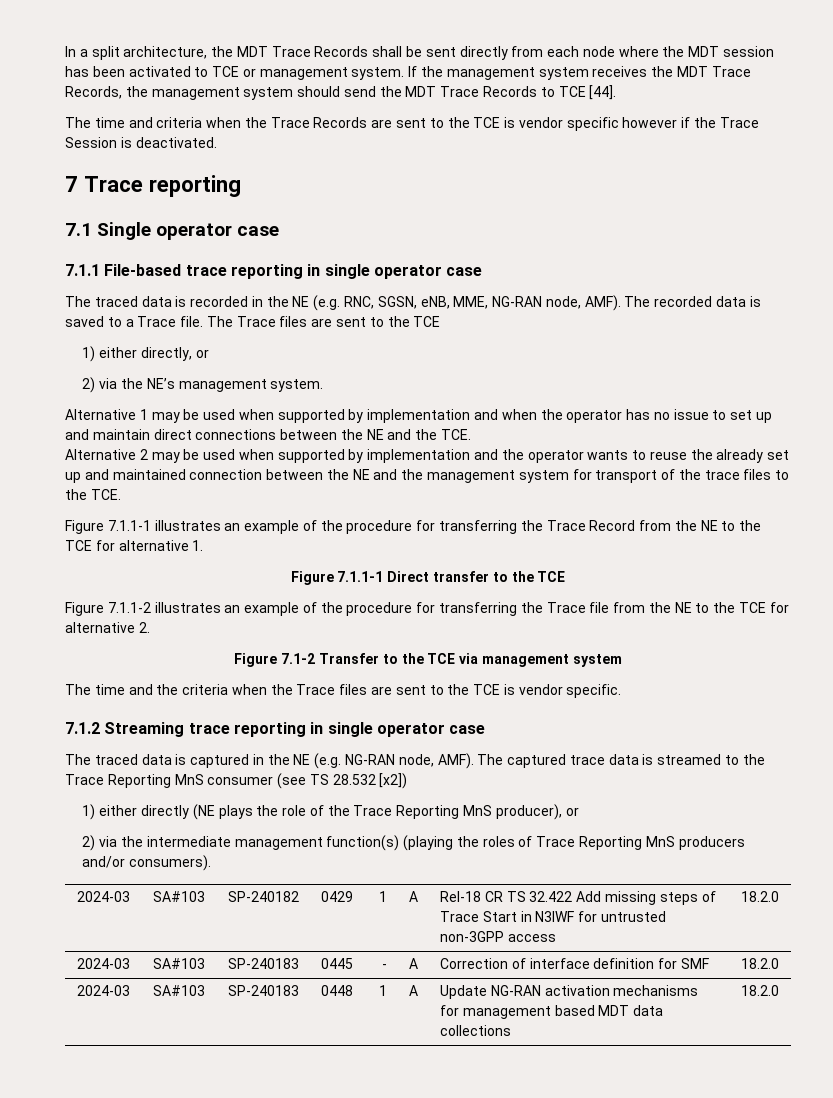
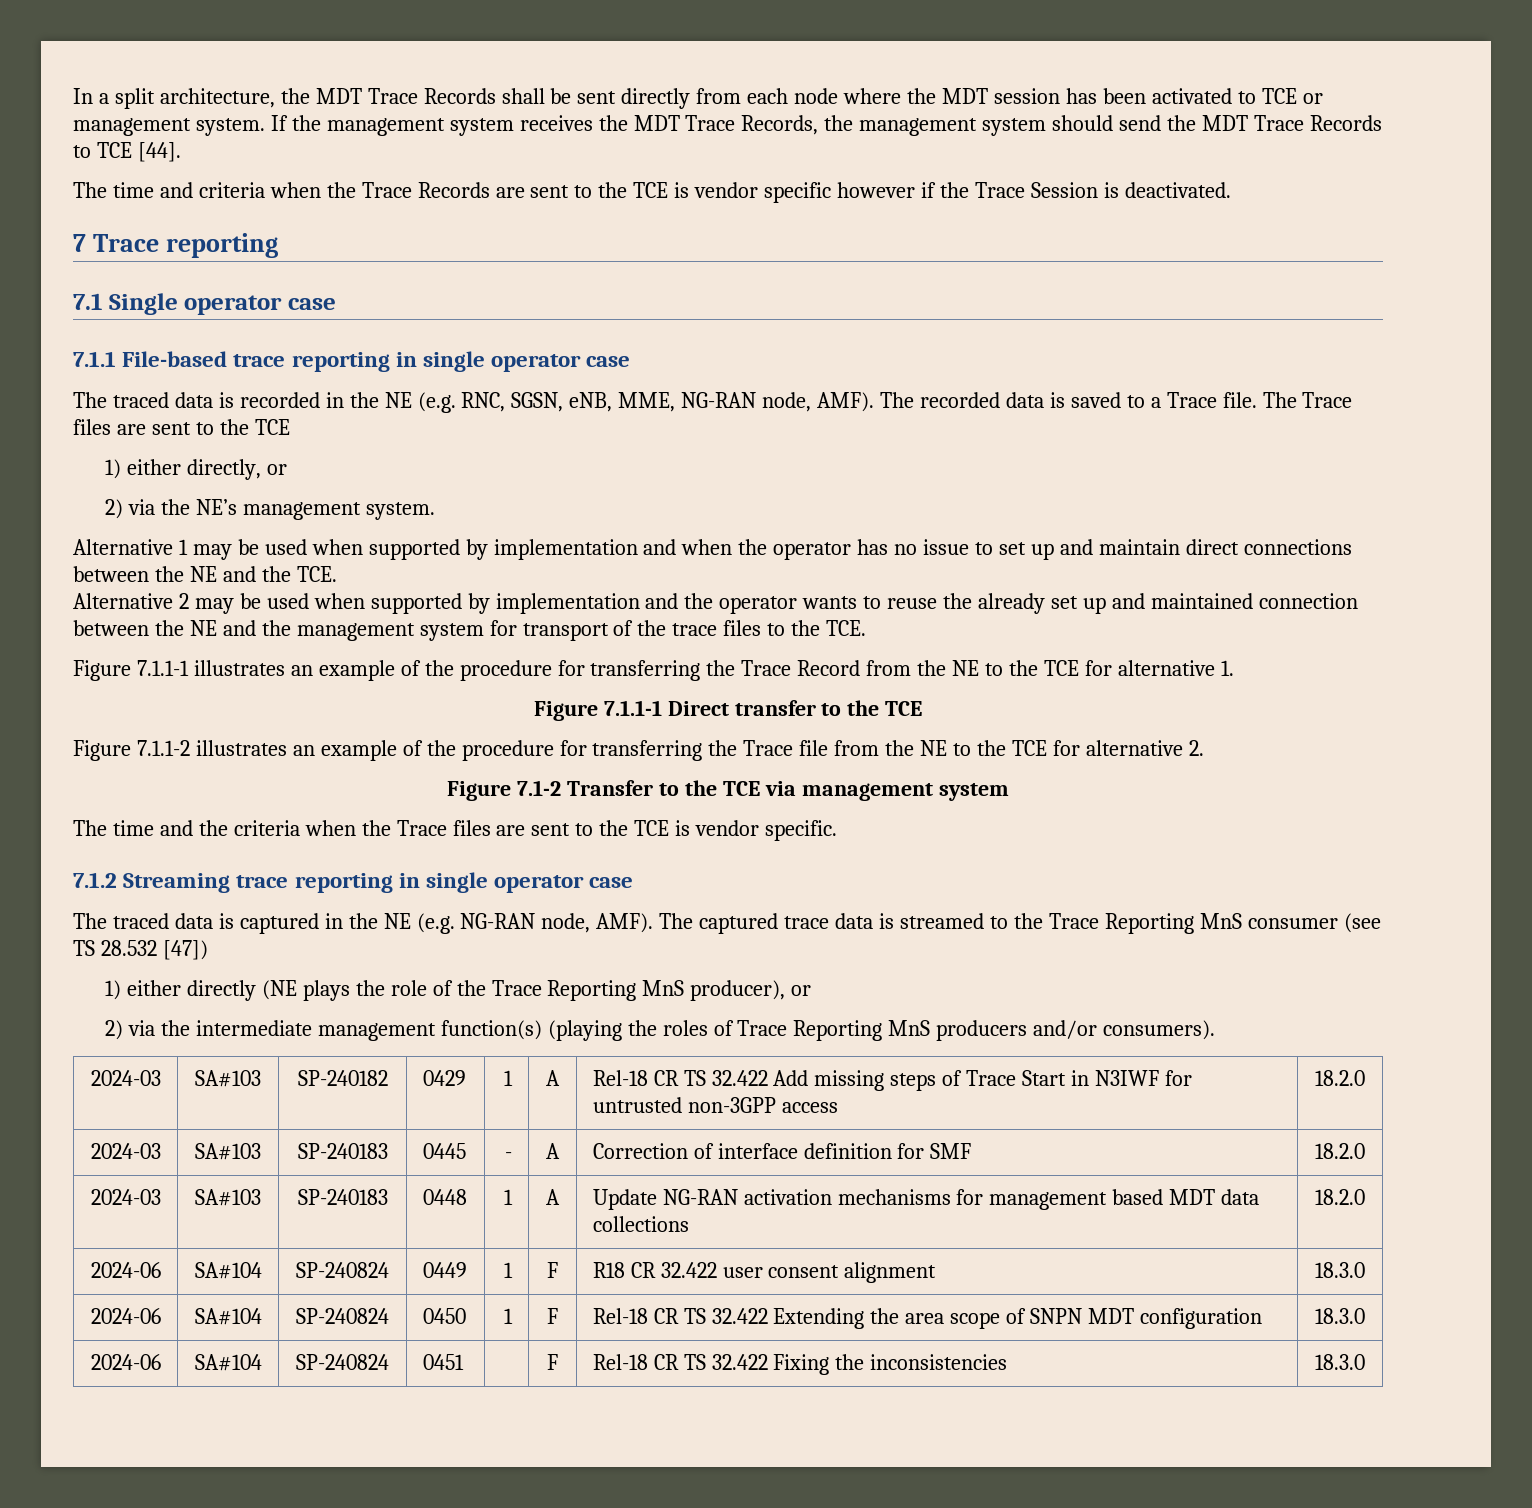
- The captured trace data is streamed to the Trace Reporting MnS consumer (see TS 28.532 [x2])
+ The captured trace data is streamed to the Trace Reporting MnS consumer (see TS 28.532 [47])
+ 2024-06 | SA#104 | SP-240824 | 0449 | 1 | F | R18 CR 32.422 user consent alignment | 18.3.0
+ 2024-06 | SA#104 | SP-240824 | 0450 | 1 | F | Rel-18 CR TS 32.422 Extending the area scope of SNPN MDT configuration | 18.3.0
+ 2024-06 | SA#104 | SP-240824 | 0451 | | F | Rel-18 CR TS 32.422 Fixing the inconsistencies | 18.3.0

